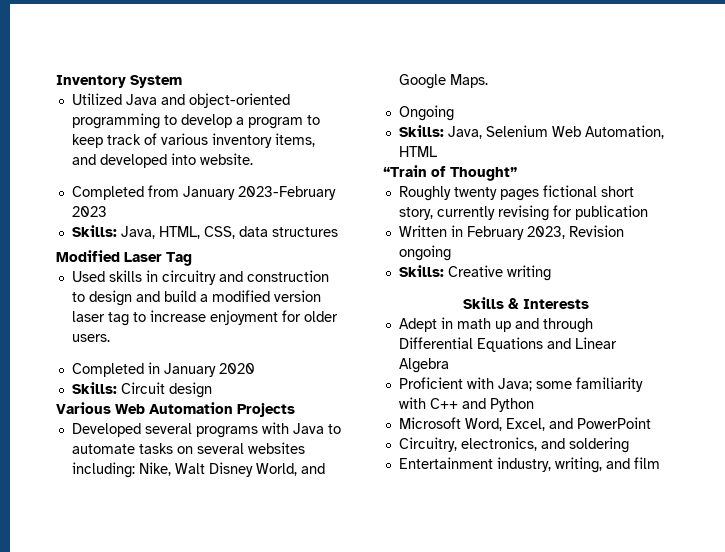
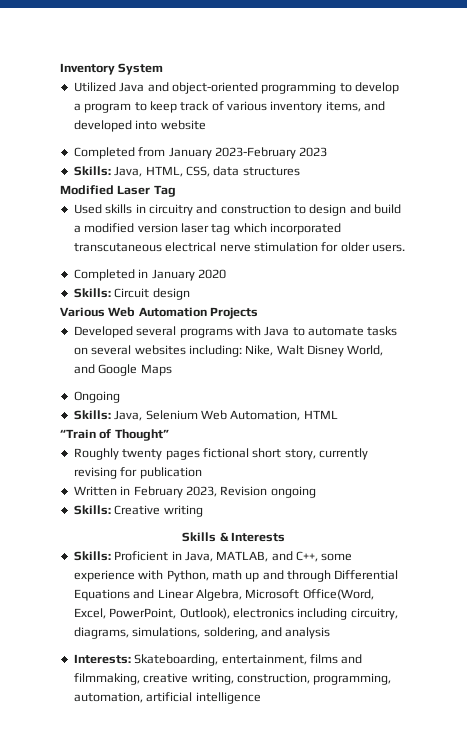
- Utilized Java and object-oriented programming to develop a program to keep track of various inventory items, and developed into website.
+ Utilized Java and object-oriented programming to develop a program to keep track of various inventory items, and developed into website
- Used skills in circuitry and construction to design and build a modified version laser tag to increase enjoyment for older users.
+ Used skills in circuitry and construction to design and build a modified version laser tag which incorporated transcutaneous electrical nerve stimulation for older users.
- Developed several programs with Java to automate tasks on several websites including: Nike, Walt Disney World, and Google Maps.
+ Developed several programs with Java to automate tasks on several websites including: Nike, Walt Disney World, and Google Maps
- Adept in math up and through Differential Equations and Linear Algebra
- Proficient with Java; some familiarity with C++ and Python
- Microsoft Word, Excel, and PowerPoint
- Circuitry, electronics, and soldering
- Entertainment industry, writing, and film
+ Skills: Proficient in Java, MATLAB, and C++, some experience with Python, math up and through Differential Equations and Linear Algebra, Microsoft Office(Word, Excel, PowerPoint, Outlook), electronics including circuitry, diagrams, simulations, soldering, and analysis
+ Interests: Skateboarding, entertainment, films and filmmaking, creative writing, construction, programming, automation, artificial intelligence

